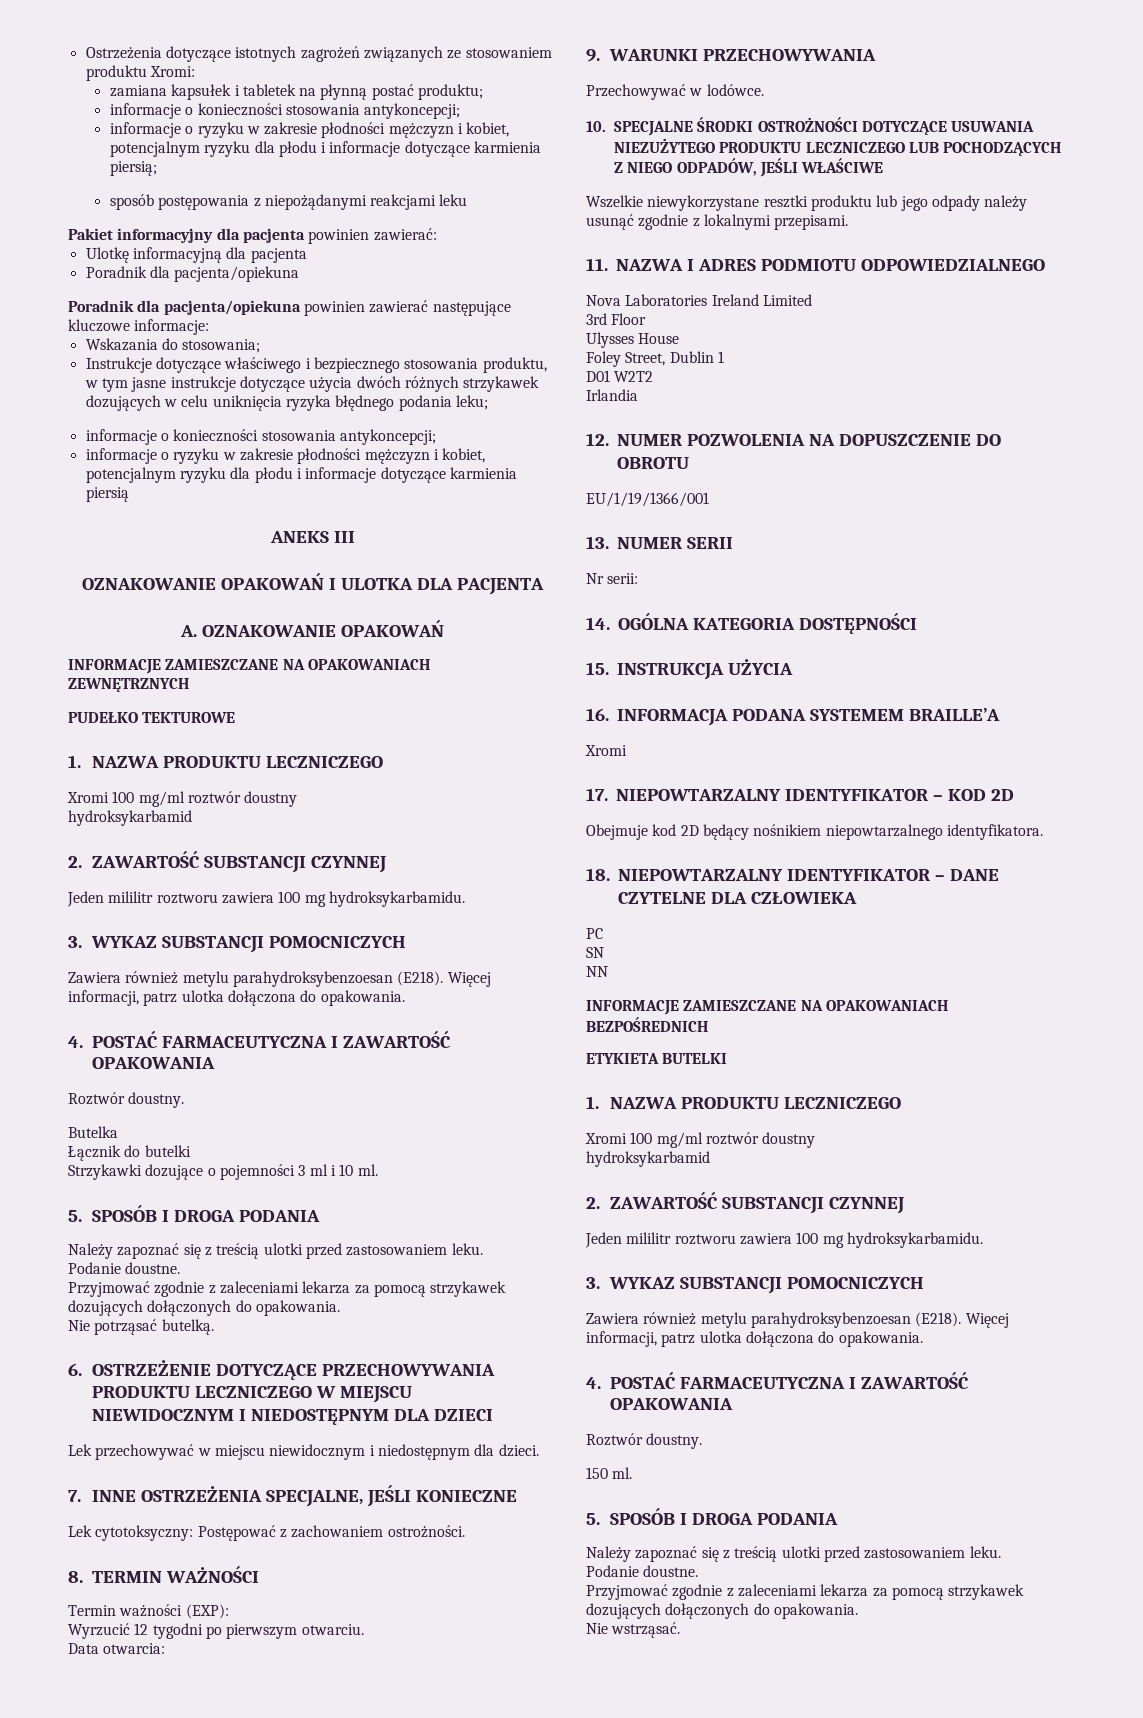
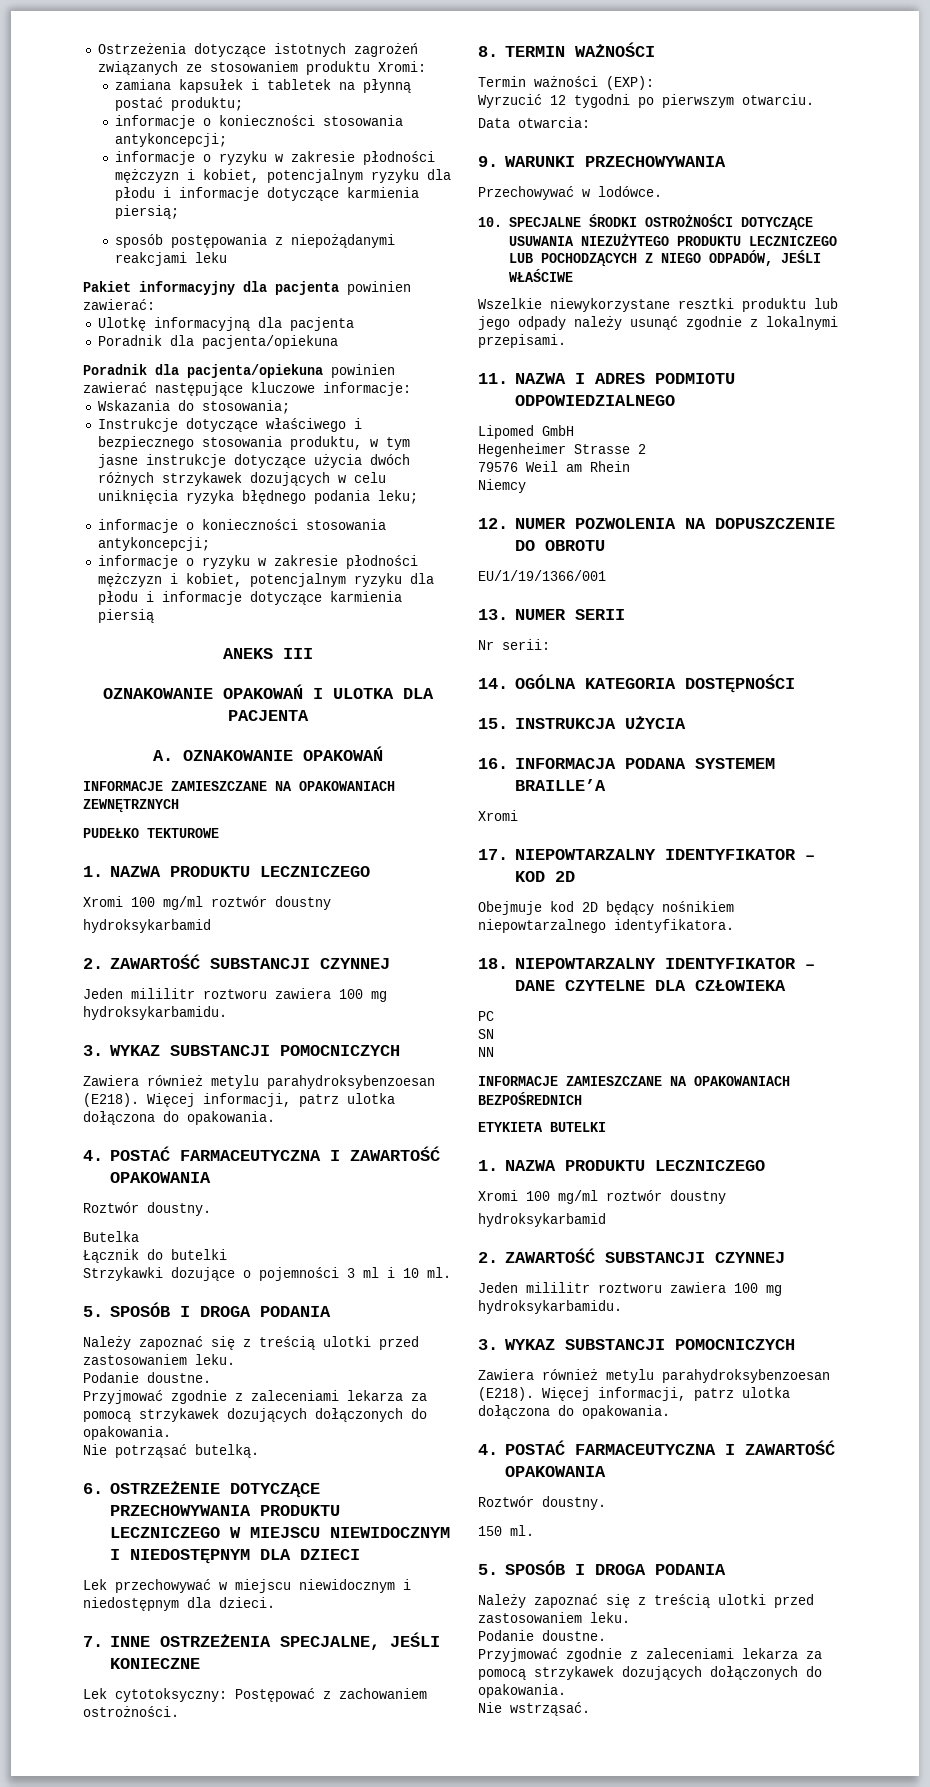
- Nova Laboratories Ireland Limited
- 3rd Floor
- Ulysses House
- Foley Street, Dublin 1
- D01 W2T2
- Irlandia
+ Lipomed GmbH
+ Hegenheimer Strasse 2
+ 79576 Weil am Rhein
+ Niemcy

